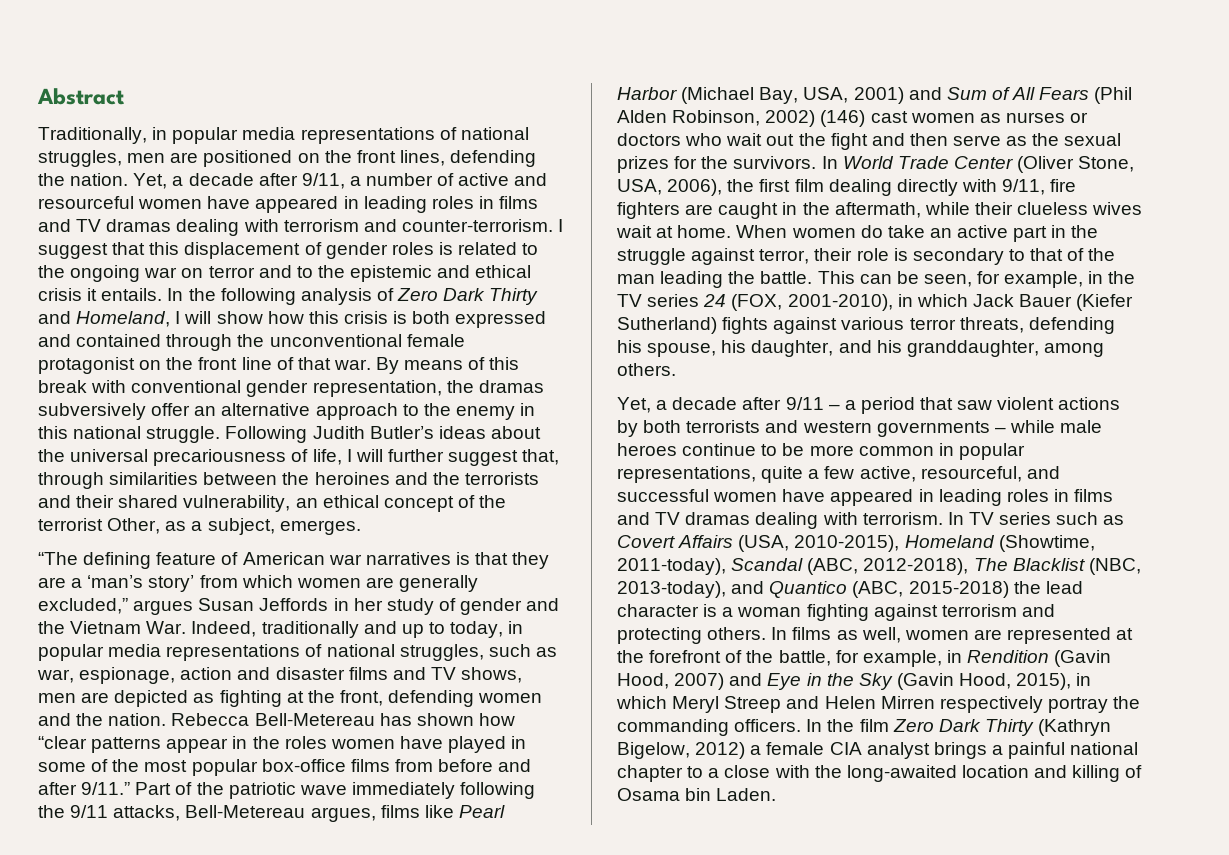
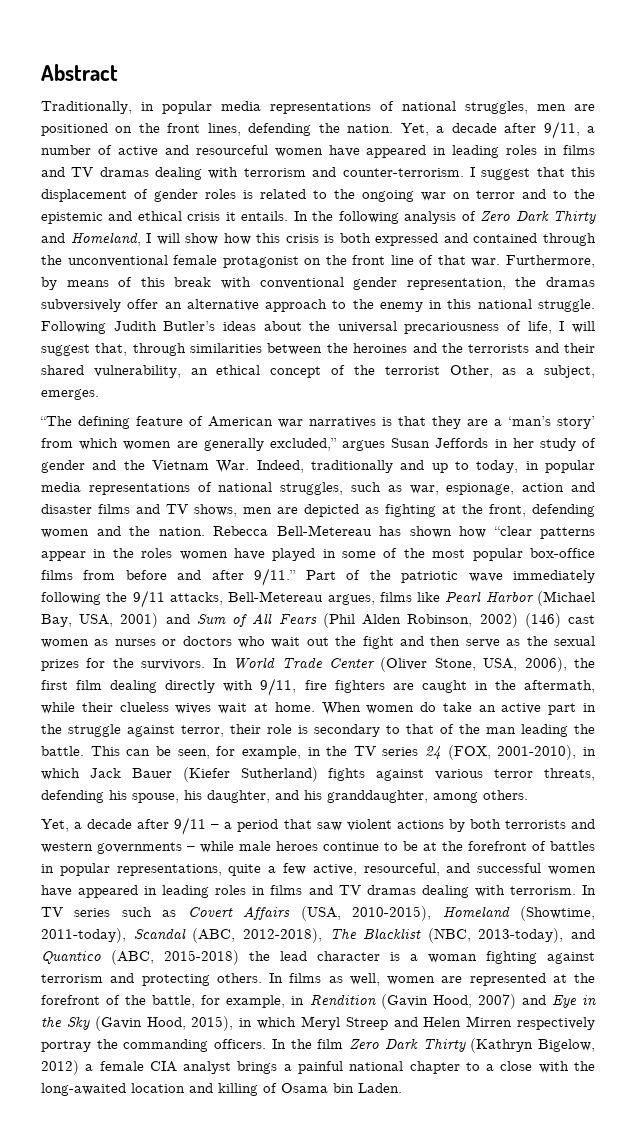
- By means of this break with conventional gender representation, the dramas subversively offer an alternative approach to the enemy in this national struggle.
+ Furthermore, by means of this break with conventional gender representation, the dramas subversively offer an alternative approach to the enemy in this national struggle.
- Following Judith Butler’s ideas about the universal precariousness of life, I will further suggest that, through similarities between the heroines and the terrorists and their shared vulnerability, an ethical concept of the terrorist Other, as a subject, emerges.
+ Following Judith Butler’s ideas about the universal precariousness of life, I will suggest that, through similarities between the heroines and the terrorists and their shared vulnerability, an ethical concept of the terrorist Other, as a subject, emerges.
- Yet, a decade after 9/11 – a period that saw violent actions by both terrorists and western governments – while male heroes continue to be more common in popular representations, quite a few active, resourceful, and successful women have appeared in leading roles in films and TV dramas dealing with terrorism.
+ Yet, a decade after 9/11 – a period that saw violent actions by both terrorists and western governments – while male heroes continue to be at the forefront of battles in popular representations, quite a few active, resourceful, and successful women have appeared in leading roles in films and TV dramas dealing with terrorism.

